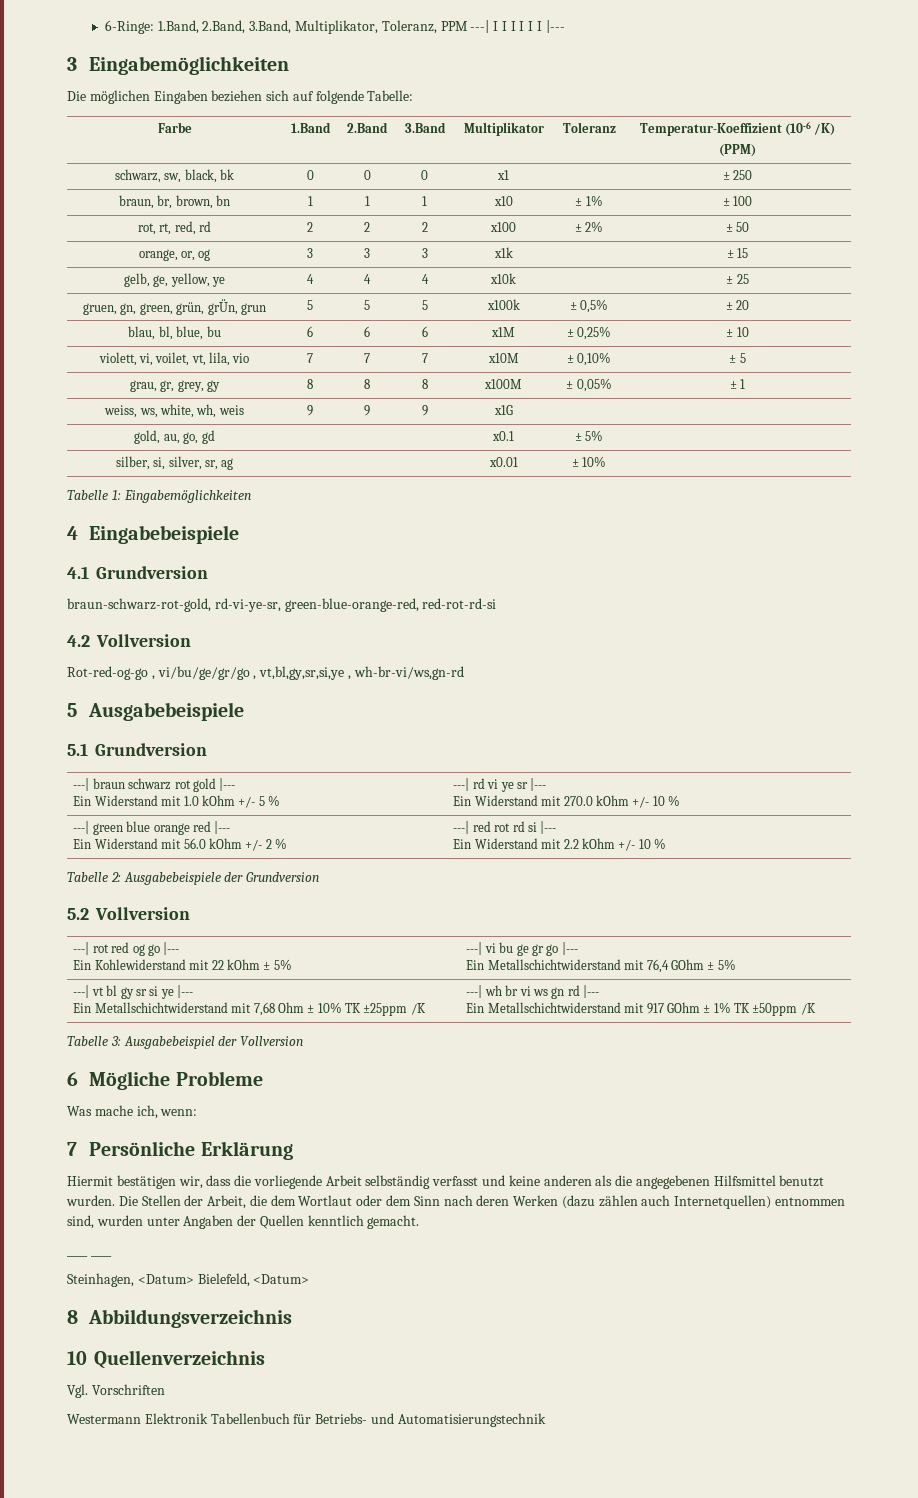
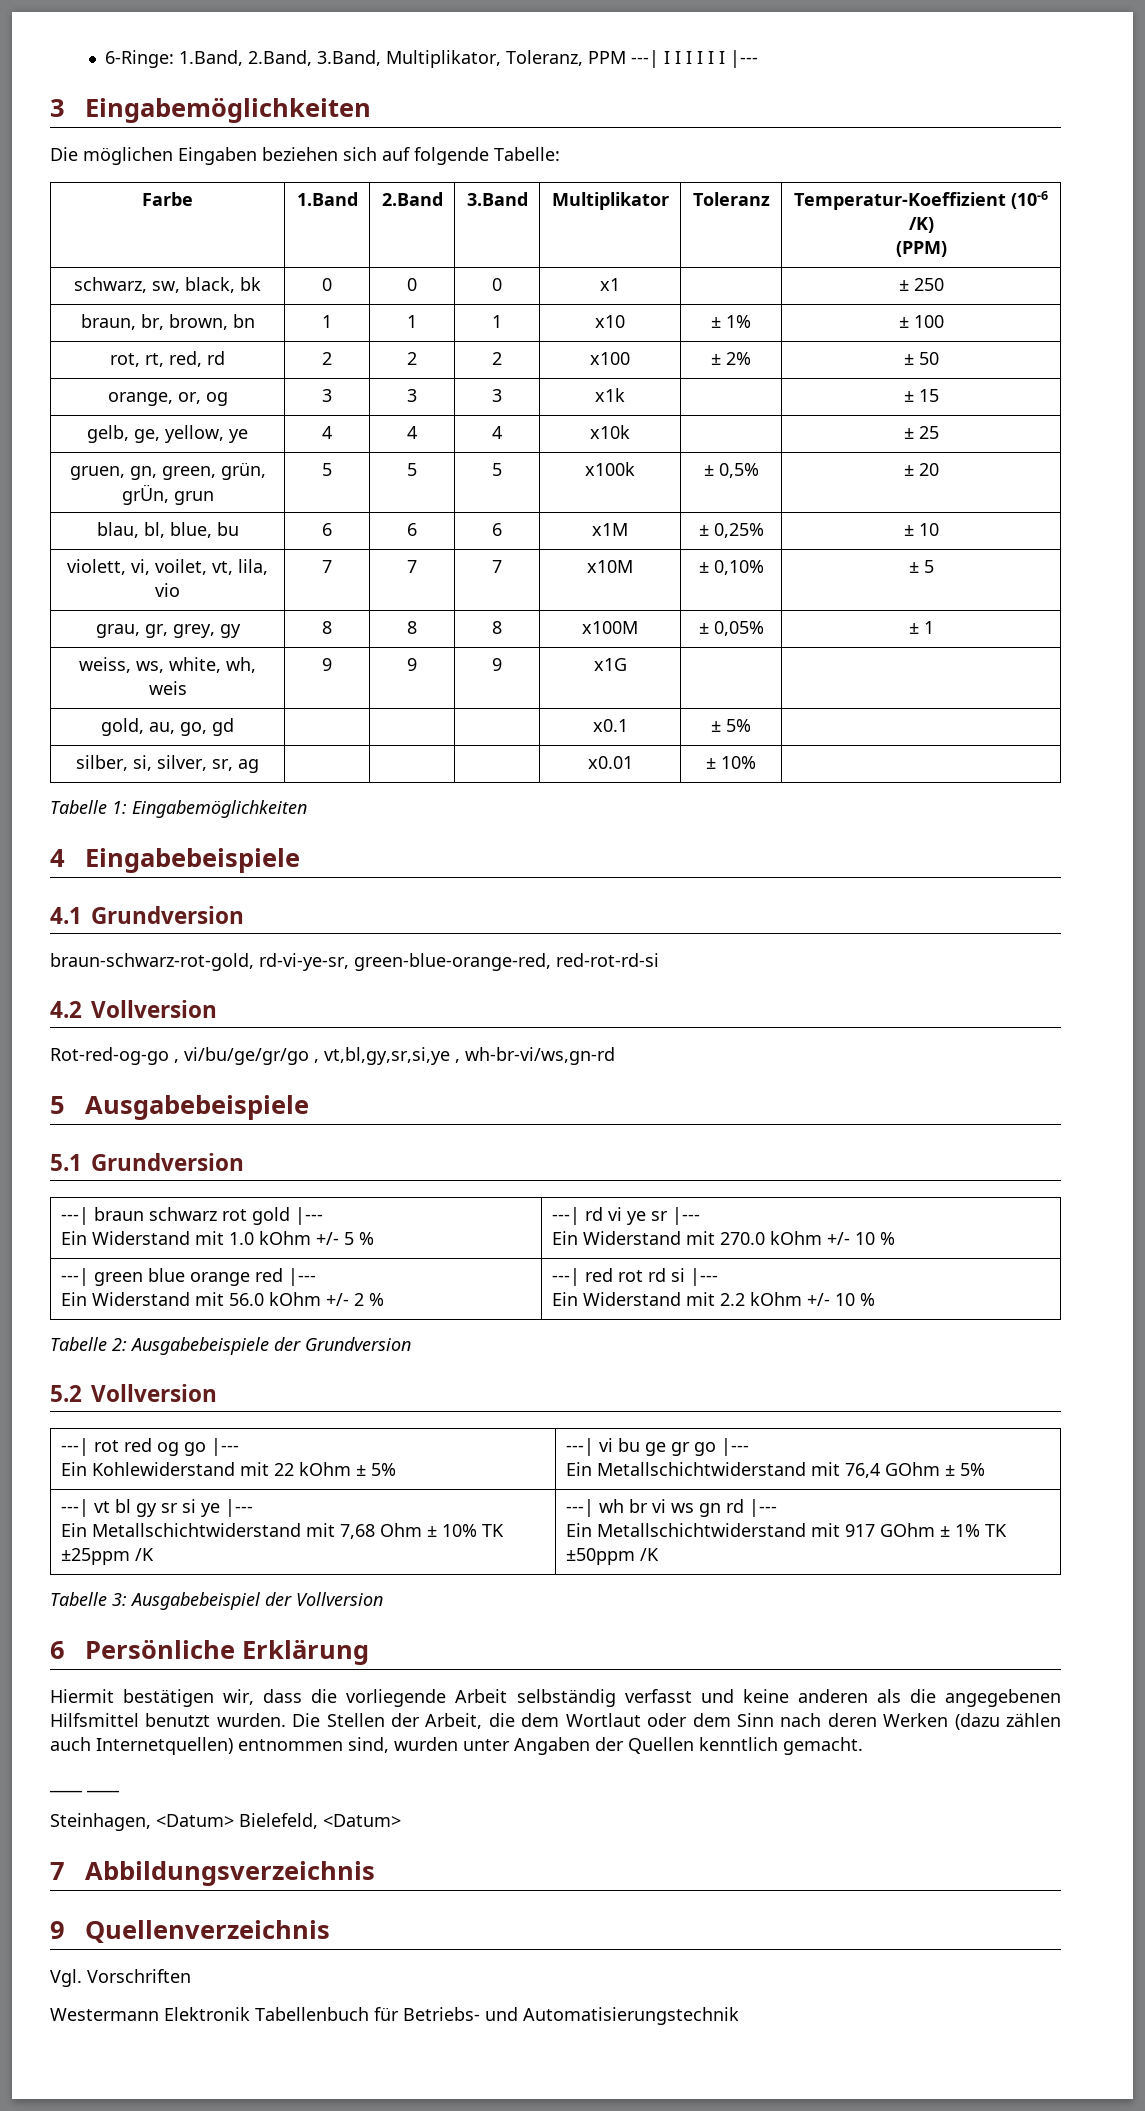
- 6 Mögliche Probleme
- Was mache ich, wenn:
- 7 Persönliche Erklärung
+ 6 Persönliche Erklärung
- 8 Abbildungsverzeichnis
+ 7 Abbildungsverzeichnis
- 10 Quellenverzeichnis
+ 9 Quellenverzeichnis

